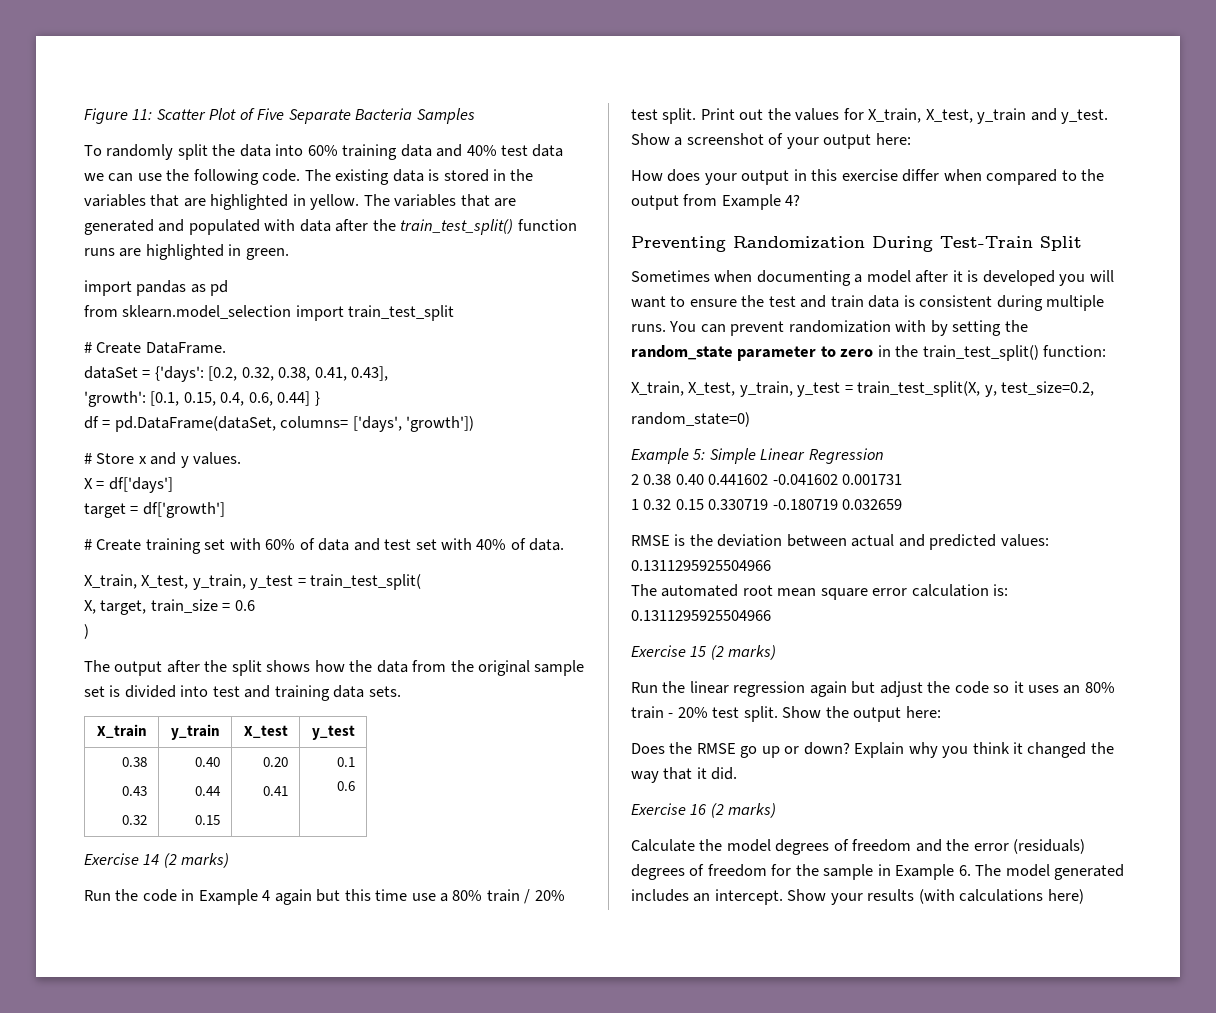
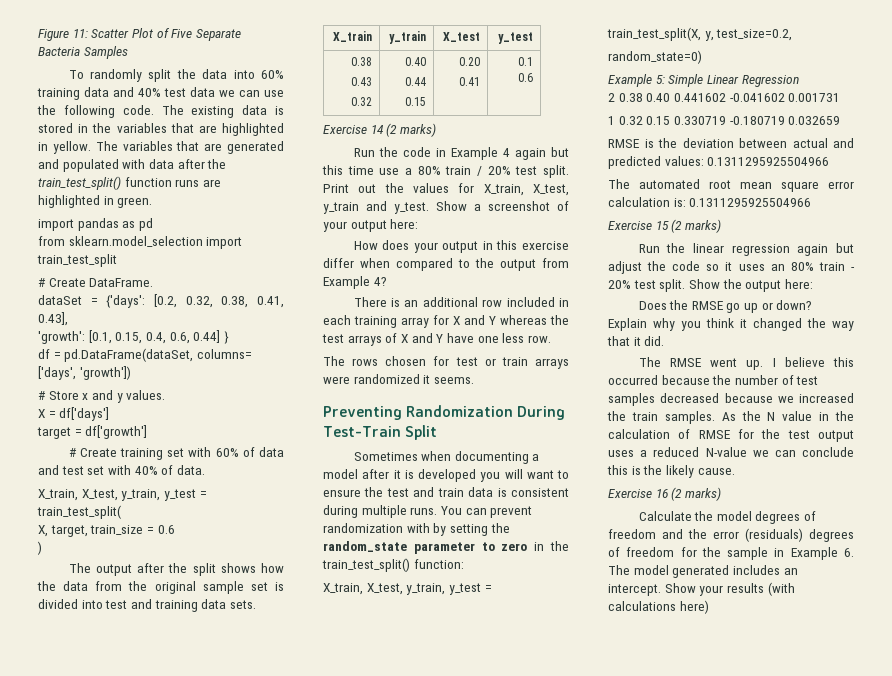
+ There is an additional row included in each training array for X and Y whereas the test arrays of X and Y have one less row.
+ The rows chosen for test or train arrays were randomized it seems.
+ The RMSE went up. I believe this occurred because the number of test samples decreased because we increased the train samples. As the N value in the calculation of RMSE for the test output uses a reduced N-value we can conclude this is the likely cause.

